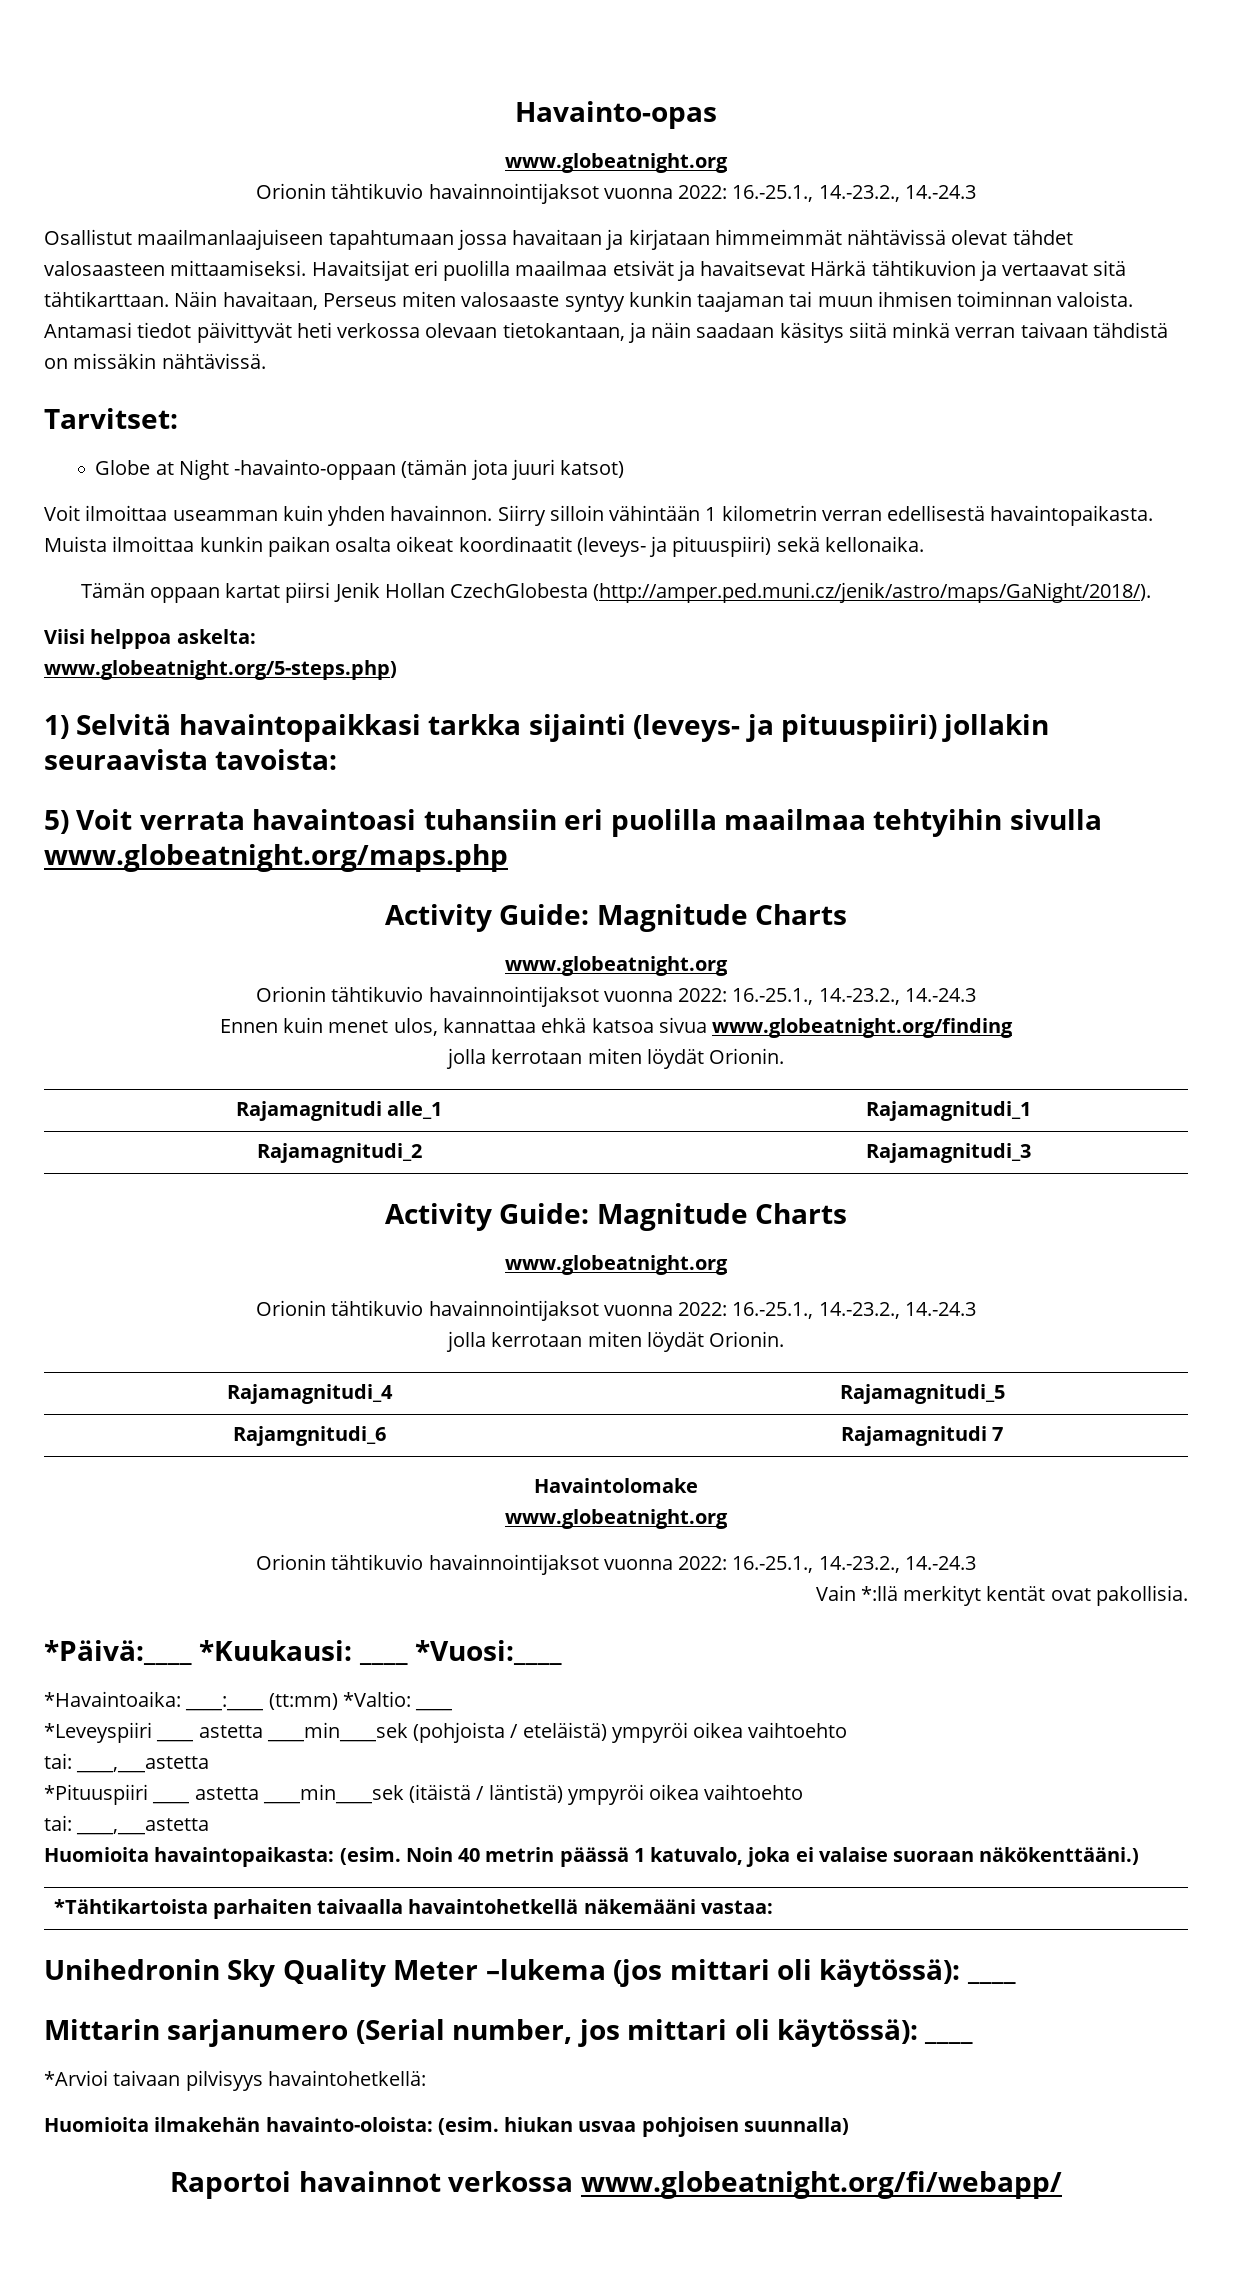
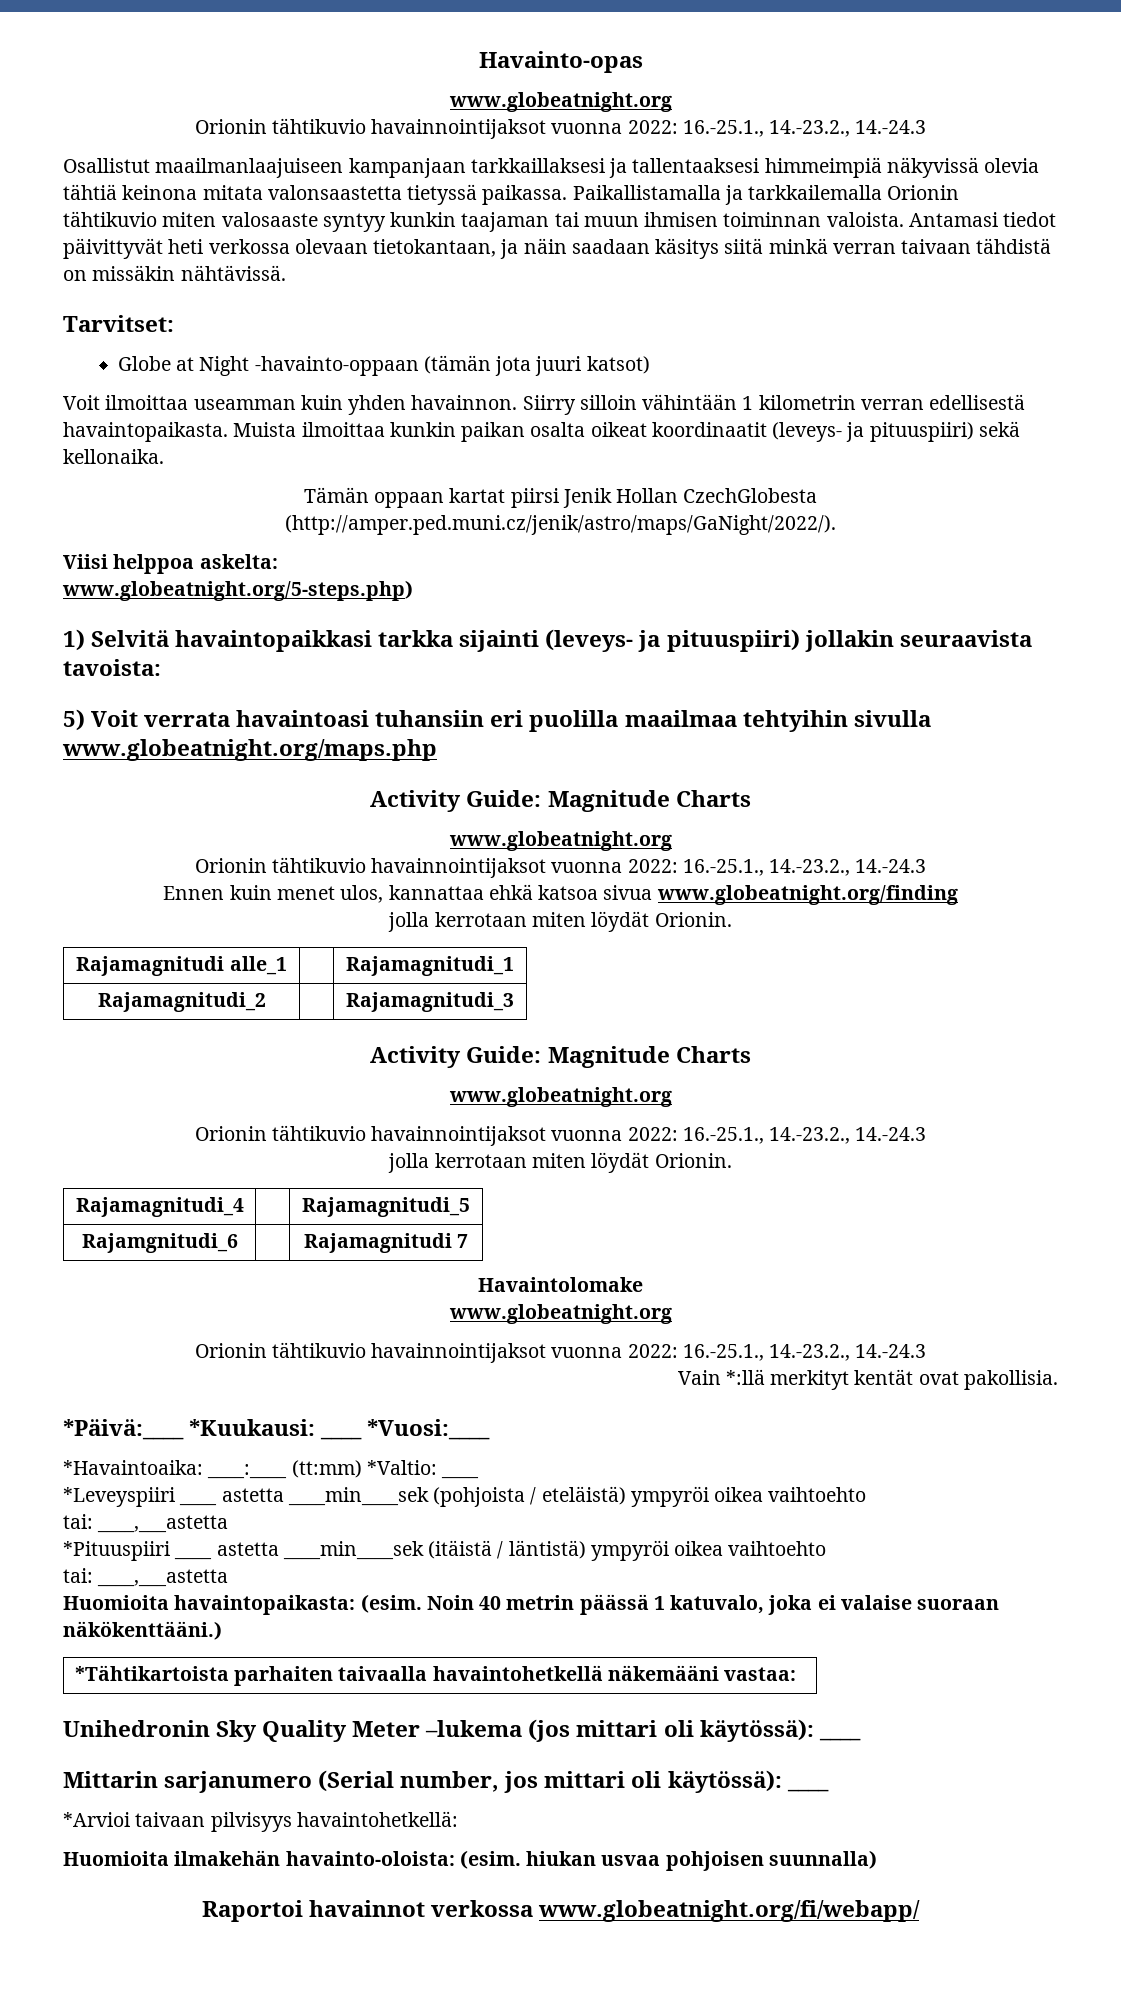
- Osallistut maailmanlaajuiseen tapahtumaan jossa havaitaan ja kirjataan himmeimmät nähtävissä olevat tähdet valosaasteen mittaamiseksi. Havaitsijat eri puolilla maailmaa etsivät ja havaitsevat Härkä tähtikuvion ja vertaavat sitä tähtikarttaan. Näin havaitaan, Perseus miten valosaaste syntyy kunkin taajaman tai muun ihmisen toiminnan valoista.
+ Osallistut maailmanlaajuiseen kampanjaan tarkkaillaksesi ja tallentaaksesi himmeimpiä näkyvissä olevia tähtiä keinona mitata valonsaastetta tietyssä paikassa. Paikallistamalla ja tarkkailemalla Orionin tähtikuvio miten valosaaste syntyy kunkin taajaman tai muun ihmisen toiminnan valoista.
- Tämän oppaan kartat piirsi Jenik Hollan CzechGlobesta (http://amper.ped.muni.cz/jenik/astro/maps/GaNight/2018/).
+ Tämän oppaan kartat piirsi Jenik Hollan CzechGlobesta (http://amper.ped.muni.cz/jenik/astro/maps/GaNight/2022/).

